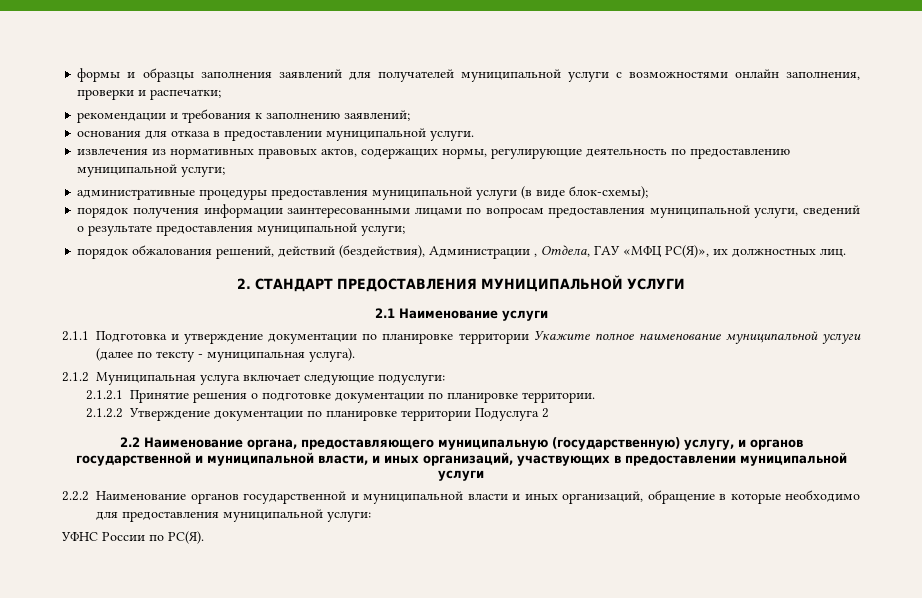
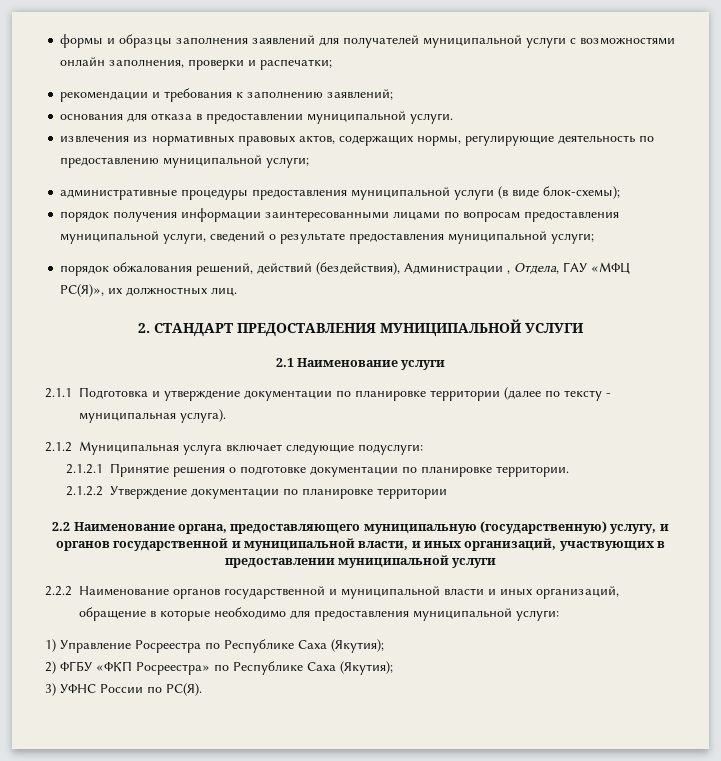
- 2.1.1 Подготовка и утверждение документации по планировке территории Укажите полное наименование муниципальной услуги (далее по тексту - муниципальная услуга).
+ 2.1.1 Подготовка и утверждение документации по планировке территории (далее по тексту - муниципальная услуга).
- 2.1.2.2 Утверждение документации по планировке территории Подуслуга 2
+ 2.1.2.2 Утверждение документации по планировке территории
- УФНС России по РС(Я).
+ 1) Управление Росреестра по Республике Саха (Якутия);
+ 2) ФГБУ «ФКП Росреестра» по Республике Саха (Якутия);
+ 3) УФНС России по РС(Я).

